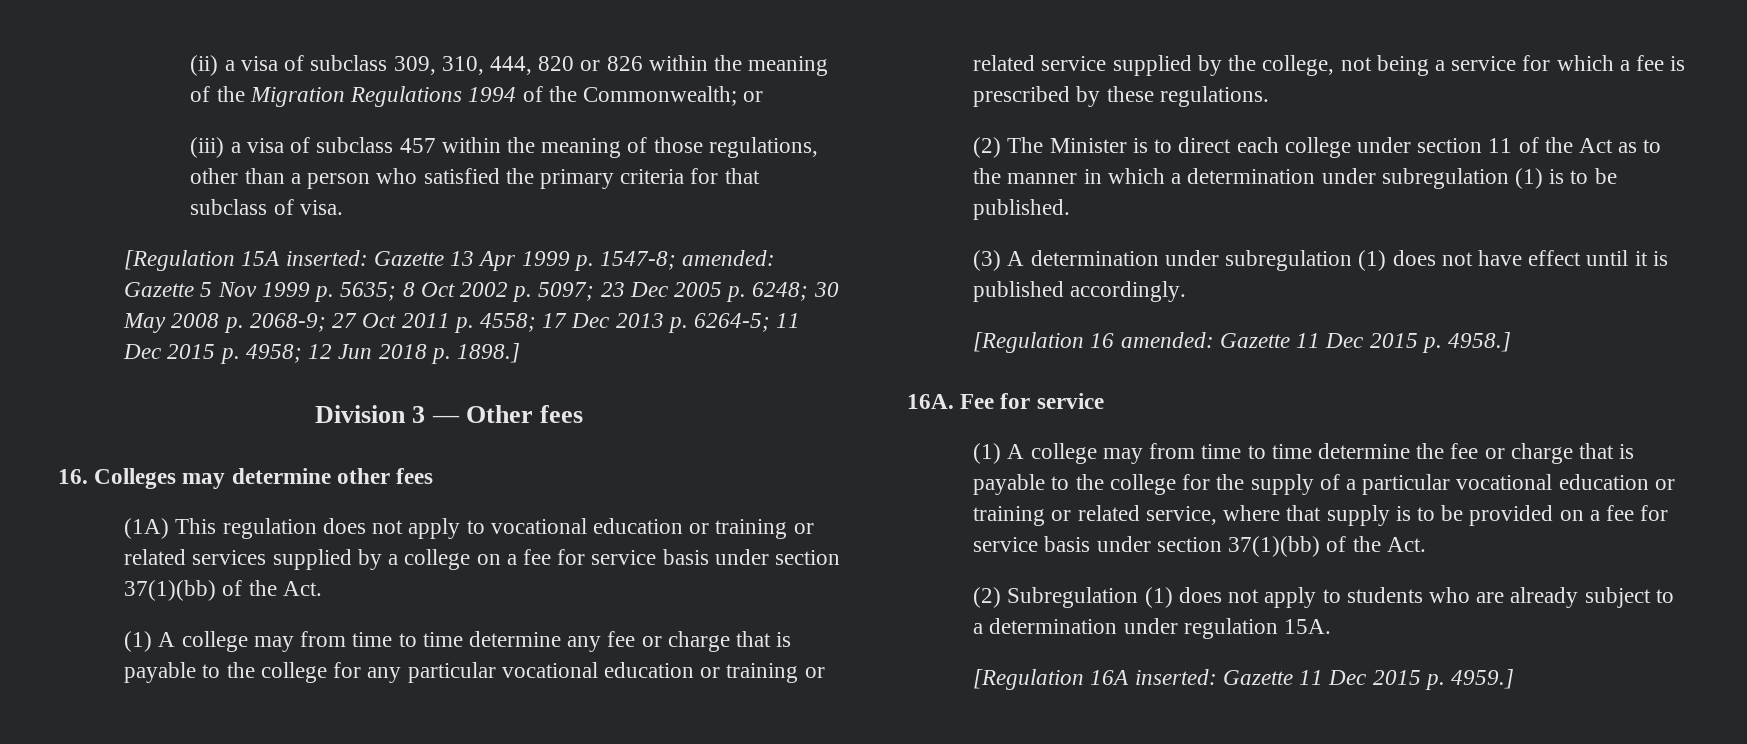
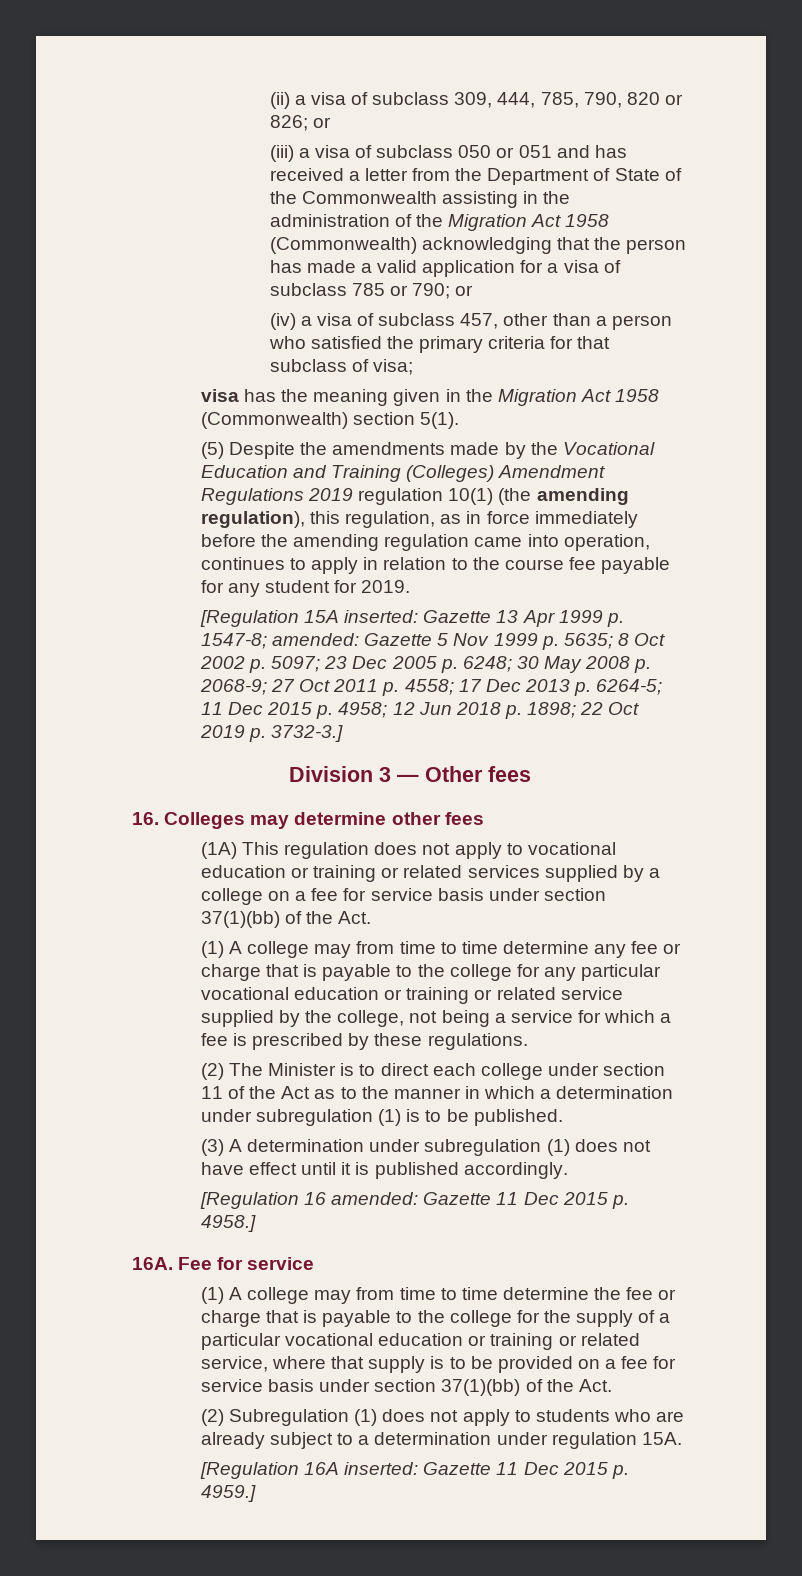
- (ii) a visa of subclass 309, 310, 444, 820 or 826 within the meaning of the Migration Regulations 1994 of the Commonwealth; or
+ (ii) a visa of subclass 309, 444, 785, 790, 820 or 826; or
- (iii) a visa of subclass 457 within the meaning of those regulations, other than a person who satisfied the primary criteria for that subclass of visa.
+ (iii) a visa of subclass 050 or 051 and has received a letter from the Department of State of the Commonwealth assisting in the administration of the Migration Act 1958 (Commonwealth) acknowledging that the person has made a valid application for a visa of subclass 785 or 790; or
+ (iv) a visa of subclass 457, other than a person who satisfied the primary criteria for that subclass of visa;
+ visa has the meaning given in the Migration Act 1958 (Commonwealth) section 5(1).
+ (5) Despite the amendments made by the Vocational Education and Training (Colleges) Amendment Regulations 2019 regulation 10(1) (the amending regulation), this regulation, as in force immediately before the amending regulation came into operation, continues to apply in relation to the course fee payable for any student for 2019.
- [Regulation 15A inserted: Gazette 13 Apr 1999 p. 1547-8; amended: Gazette 5 Nov 1999 p. 5635; 8 Oct 2002 p. 5097; 23 Dec 2005 p. 6248; 30 May 2008 p. 2068-9; 27 Oct 2011 p. 4558; 17 Dec 2013 p. 6264-5; 11 Dec 2015 p. 4958; 12 Jun 2018 p. 1898.]
+ [Regulation 15A inserted: Gazette 13 Apr 1999 p. 1547-8; amended: Gazette 5 Nov 1999 p. 5635; 8 Oct 2002 p. 5097; 23 Dec 2005 p. 6248; 30 May 2008 p. 2068-9; 27 Oct 2011 p. 4558; 17 Dec 2013 p. 6264-5; 11 Dec 2015 p. 4958; 12 Jun 2018 p. 1898; 22 Oct 2019 p. 3732-3.]

